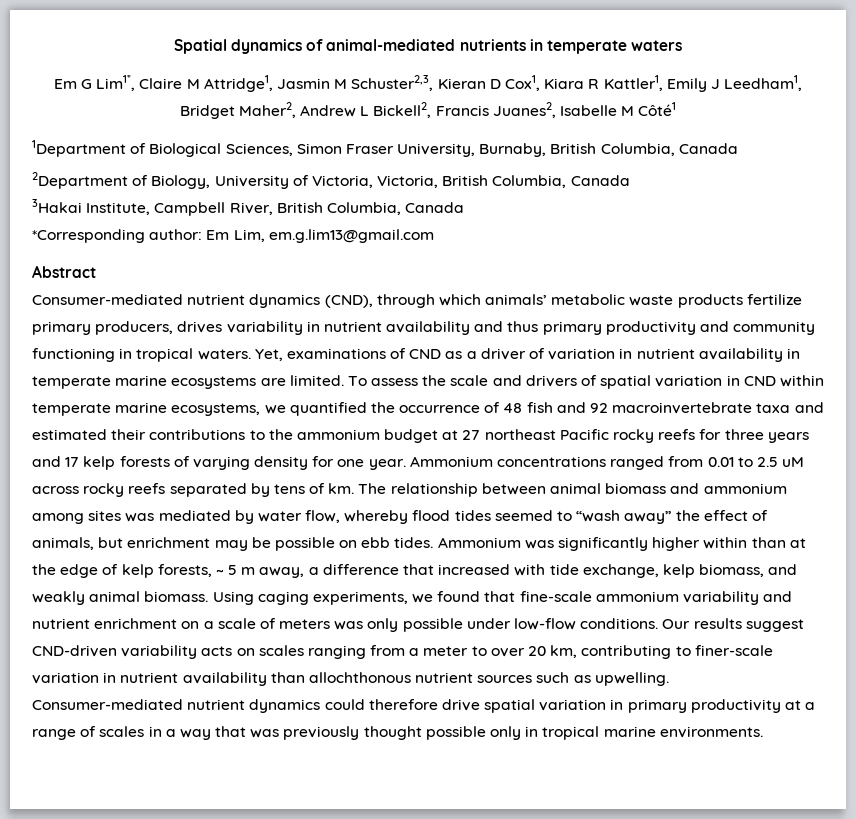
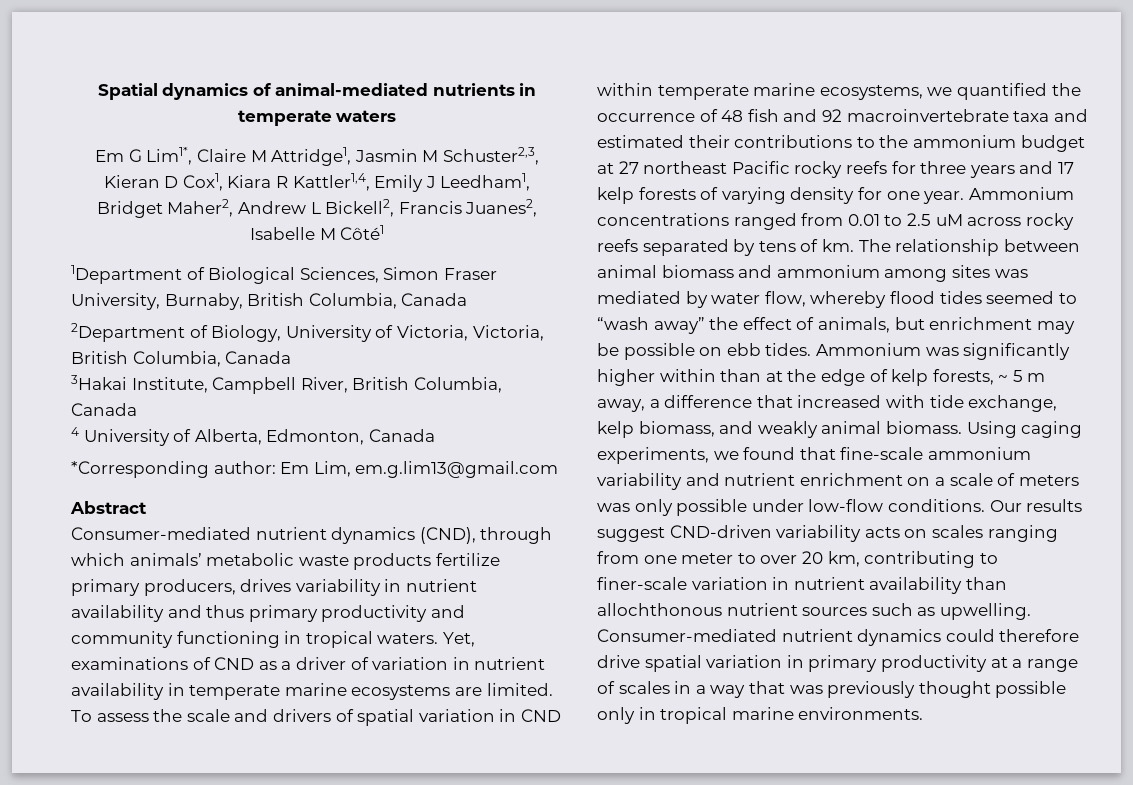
- Em G Lim1*, Claire M Attridge1, Jasmin M Schuster2,3, Kieran D Cox1, Kiara R Kattler1, Emily J Leedham1, Bridget Maher2, Andrew L Bickell2, Francis Juanes2, Isabelle M Côté1
+ Em G Lim1*, Claire M Attridge1, Jasmin M Schuster2,3, Kieran D Cox1, Kiara R Kattler1,4, Emily J Leedham1, Bridget Maher2, Andrew L Bickell2, Francis Juanes2, Isabelle M Côté1
+ 4 University of Alberta, Edmonton, Canada
- Our results suggest CND-driven variability acts on scales ranging from a meter to over 20 km, contributing to finer-scale variation in nutrient availability than allochthonous nutrient sources such as upwelling.
+ Our results suggest CND-driven variability acts on scales ranging from one meter to over 20 km, contributing to finer-scale variation in nutrient availability than allochthonous nutrient sources such as upwelling.

